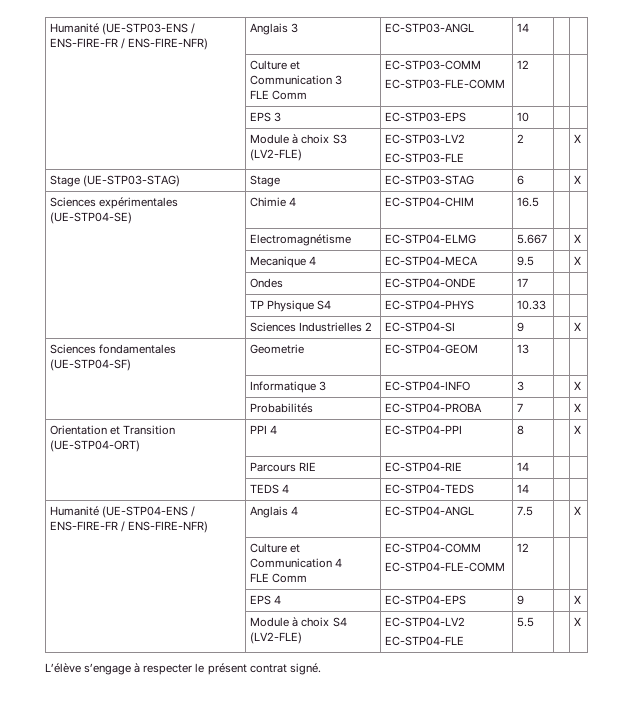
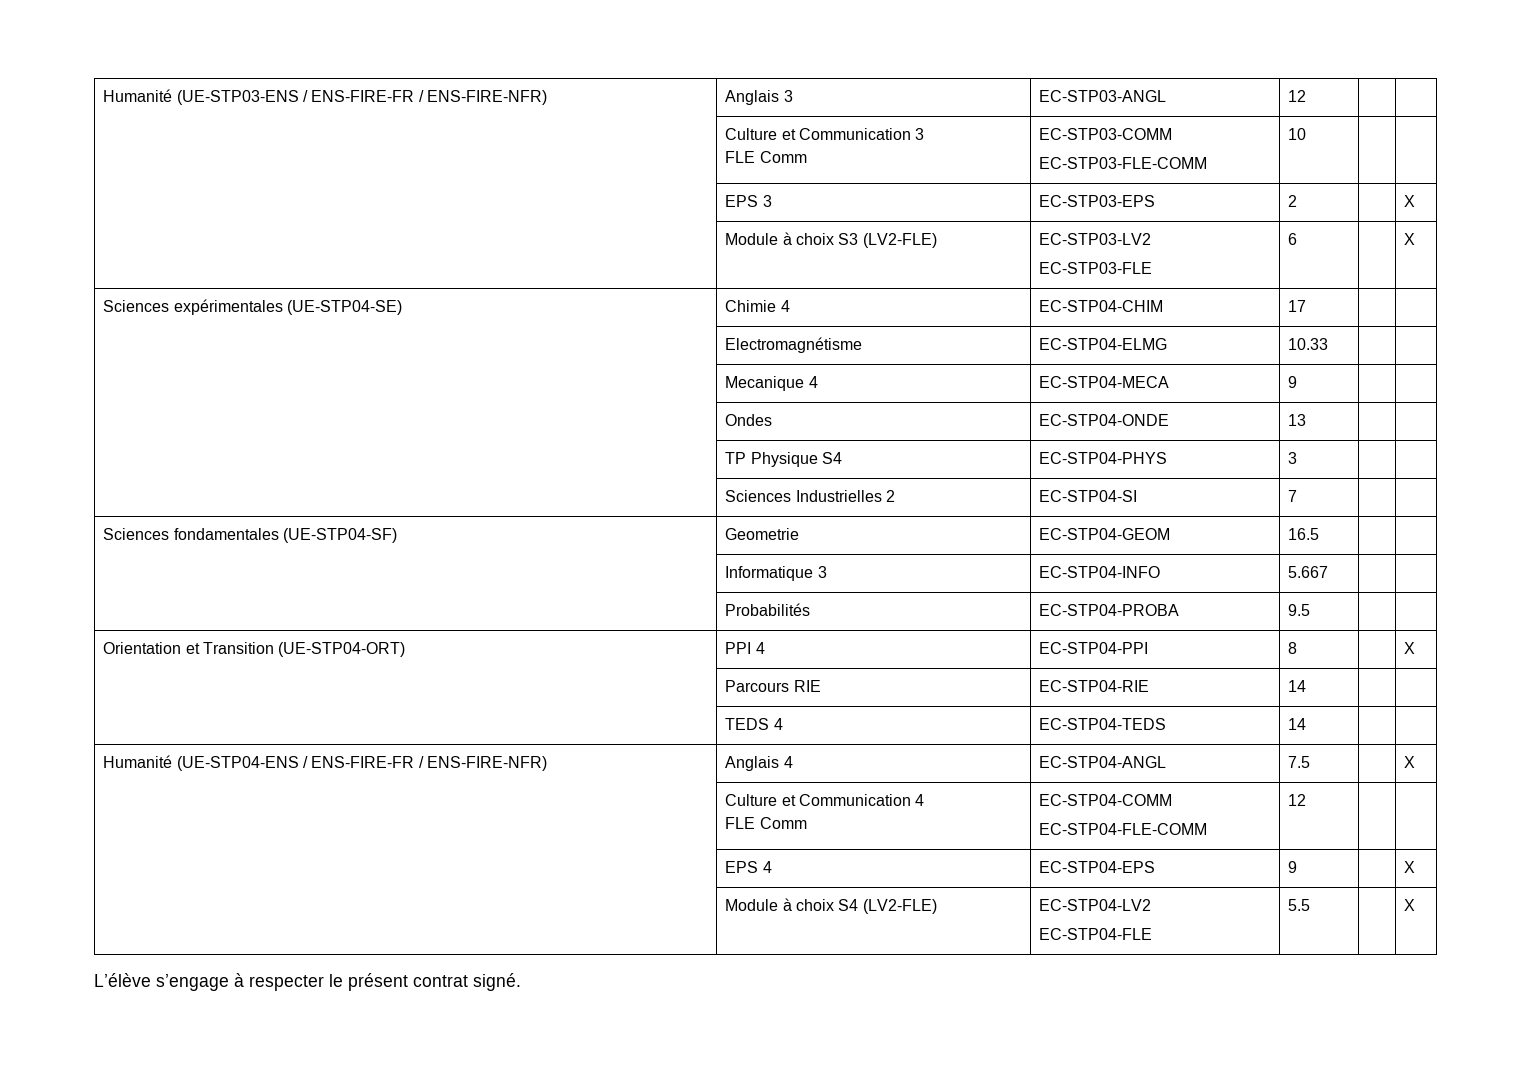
- Humanité (UE-STP03-ENS / ENS-FIRE-FR / ENS-FIRE-NFR) | Anglais 3 | EC-STP03-ANGL | 14 | |
+ Humanité (UE-STP03-ENS / ENS-FIRE-FR / ENS-FIRE-NFR) | Anglais 3 | EC-STP03-ANGL | 12 | |
  | Culture et Communication 3
  FLE Comm | EC-STP03-COMM
- EC-STP03-FLE-COMM | 12 | |
+ EC-STP03-FLE-COMM | 10 | |
- | EPS 3 | EC-STP03-EPS | 10 | |
+ | EPS 3 | EC-STP03-EPS | 2 | | X
  | Module à choix S3 (LV2-FLE) | EC-STP03-LV2
- EC-STP03-FLE | 2 | | X
- Stage (UE-STP03-STAG) | Stage | EC-STP03-STAG | 6 | | X
+ EC-STP03-FLE | 6 | | X
- Sciences expérimentales (UE-STP04-SE) | Chimie 4 | EC-STP04-CHIM | 16.5 | |
+ Sciences expérimentales (UE-STP04-SE) | Chimie 4 | EC-STP04-CHIM | 17 | |
- | Electromagnétisme | EC-STP04-ELMG | 5.667 | | X
+ | Electromagnétisme | EC-STP04-ELMG | 10.33 | |
- | Mecanique 4 | EC-STP04-MECA | 9.5 | | X
+ | Mecanique 4 | EC-STP04-MECA | 9 | |
- | Ondes | EC-STP04-ONDE | 17 | |
+ | Ondes | EC-STP04-ONDE | 13 | |
- | TP Physique S4 | EC-STP04-PHYS | 10.33 | |
+ | TP Physique S4 | EC-STP04-PHYS | 3 | |
- | Sciences Industrielles 2 | EC-STP04-SI | 9 | | X
+ | Sciences Industrielles 2 | EC-STP04-SI | 7 | |
- Sciences fondamentales (UE-STP04-SF) | Geometrie | EC-STP04-GEOM | 13 | |
+ Sciences fondamentales (UE-STP04-SF) | Geometrie | EC-STP04-GEOM | 16.5 | |
- | Informatique 3 | EC-STP04-INFO | 3 | | X
+ | Informatique 3 | EC-STP04-INFO | 5.667 | |
- | Probabilités | EC-STP04-PROBA | 7 | | X
+ | Probabilités | EC-STP04-PROBA | 9.5 | |

